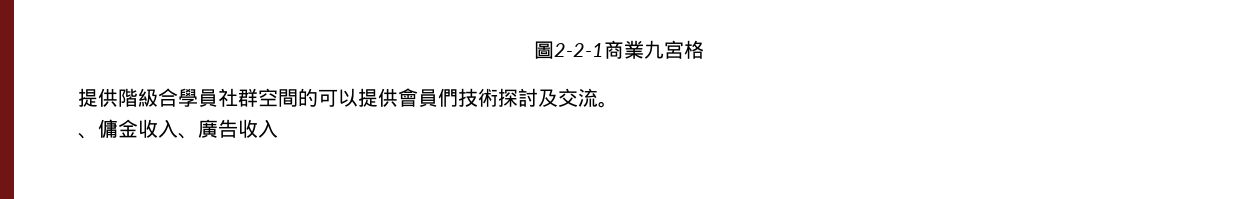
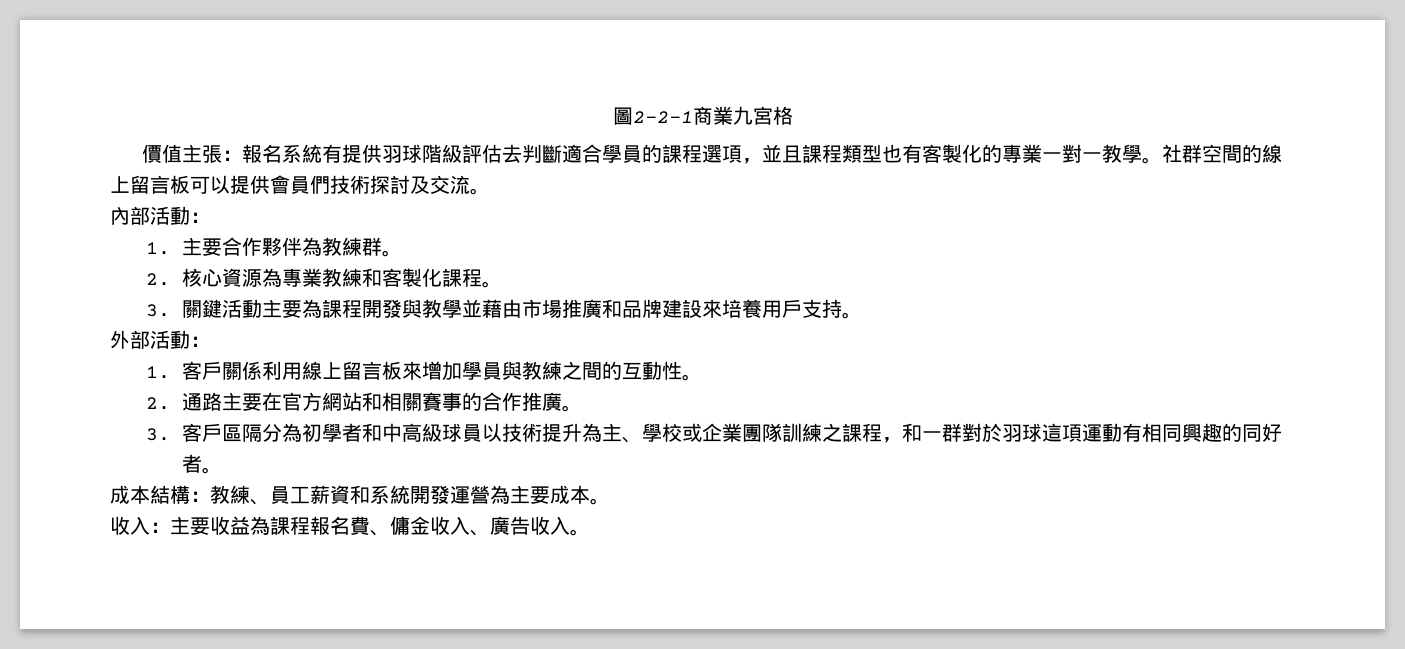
- 提供階級合學員社群空間的可以提供會員們技術探討及交流。
+ 價值主張：報名系統有提供羽球階級評估去判斷適合學員的課程選項，並且課程類型也有客製化的專業一對一教學。社群空間的線上留言板可以提供會員們技術探討及交流。
- 、傭金收入、廣告收入
+ 內部活動：
+ 1.主要合作夥伴為教練群。
+ 2.核心資源為專業教練和客製化課程。
+ 3.關鍵活動主要為課程開發與教學並藉由市場推廣和品牌建設來培養用戶支持。
+ 外部活動：
+ 1.客戶關係利用線上留言板來增加學員與教練之間的互動性。
+ 2.通路主要在官方網站和相關賽事的合作推廣。
+ 3.客戶區隔分為初學者和中高級球員以技術提升為主、學校或企業團隊訓練之課程，和一群對於羽球這項運動有相同興趣的同好者。
+ 成本結構：教練、員工薪資和系統開發運營為主要成本。
+ 收入：主要收益為課程報名費、傭金收入、廣告收入。

